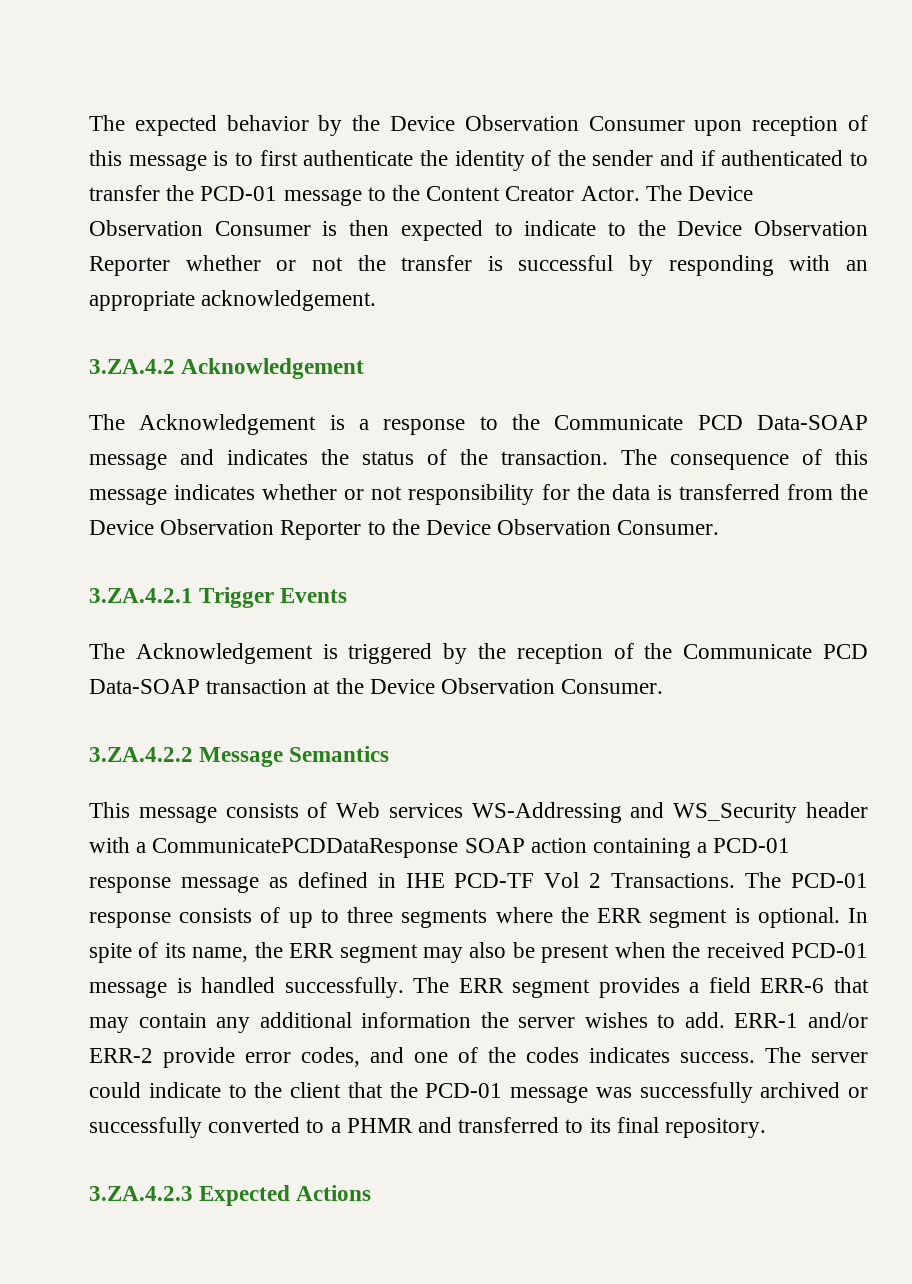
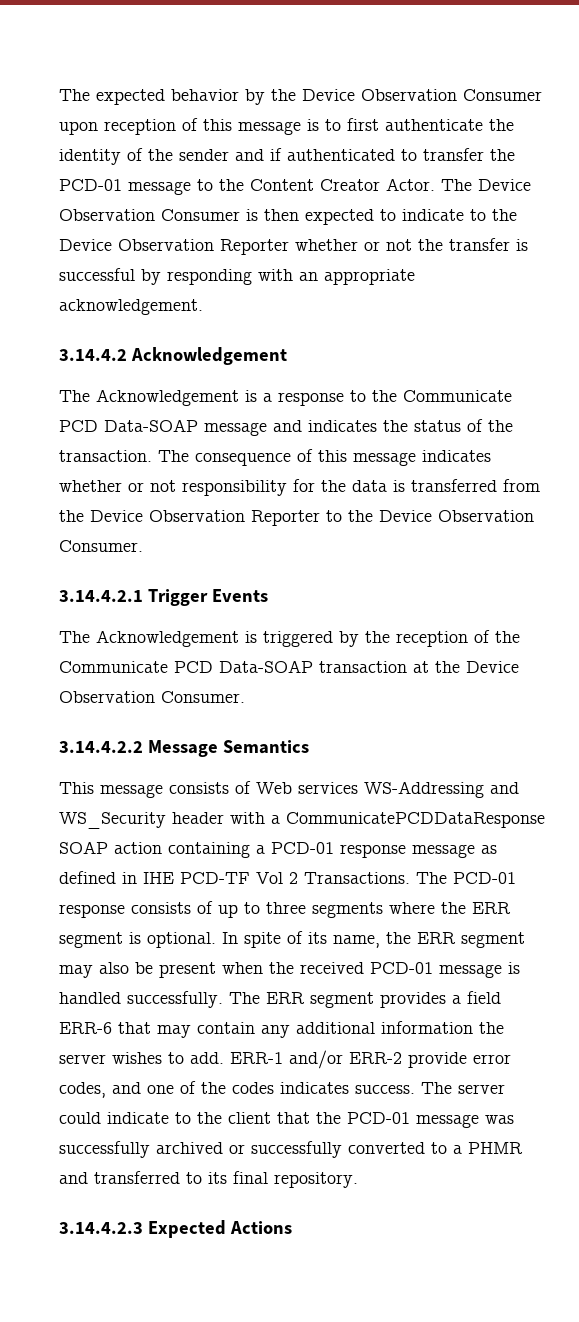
- 3.ZA.4.2 Acknowledgement
+ 3.14.4.2 Acknowledgement
- 3.ZA.4.2.1 Trigger Events
+ 3.14.4.2.1 Trigger Events
- 3.ZA.4.2.2 Message Semantics
+ 3.14.4.2.2 Message Semantics
- 3.ZA.4.2.3 Expected Actions
+ 3.14.4.2.3 Expected Actions

